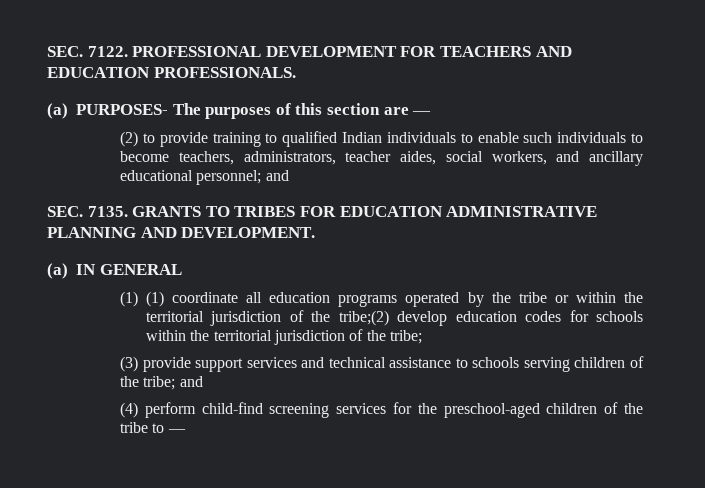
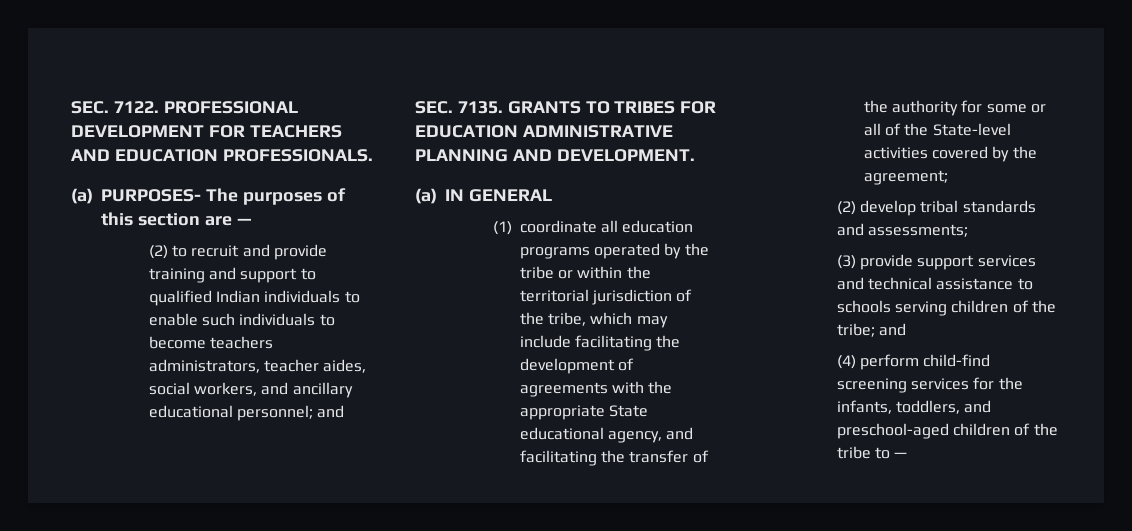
- (2) to provide training to qualified Indian individuals to enable such individuals to become teachers, administrators, teacher aides, social workers, and ancillary educational personnel; and
+ (2) to recruit and provide training and support to qualified Indian individuals to enable such individuals to become teachers administrators, teacher aides, social workers, and ancillary educational personnel; and
- (1) (1) coordinate all education programs operated by the tribe or within the territorial jurisdiction of the tribe;(2) develop education codes for schools within the territorial jurisdiction of the tribe;
+ (1) coordinate all education programs operated by the tribe or within the territorial jurisdiction of the tribe, which may include facilitating the development of agreements with the appropriate State educational agency, and facilitating the transfer of the authority for some or all of the State-level activities covered by the agreement;
+ (2) develop tribal standards and assessments;
- (4) perform child-find screening services for the preschool-aged children of the tribe to —
+ (4) perform child-find screening services for the infants, toddlers, and preschool-aged children of the tribe to —

